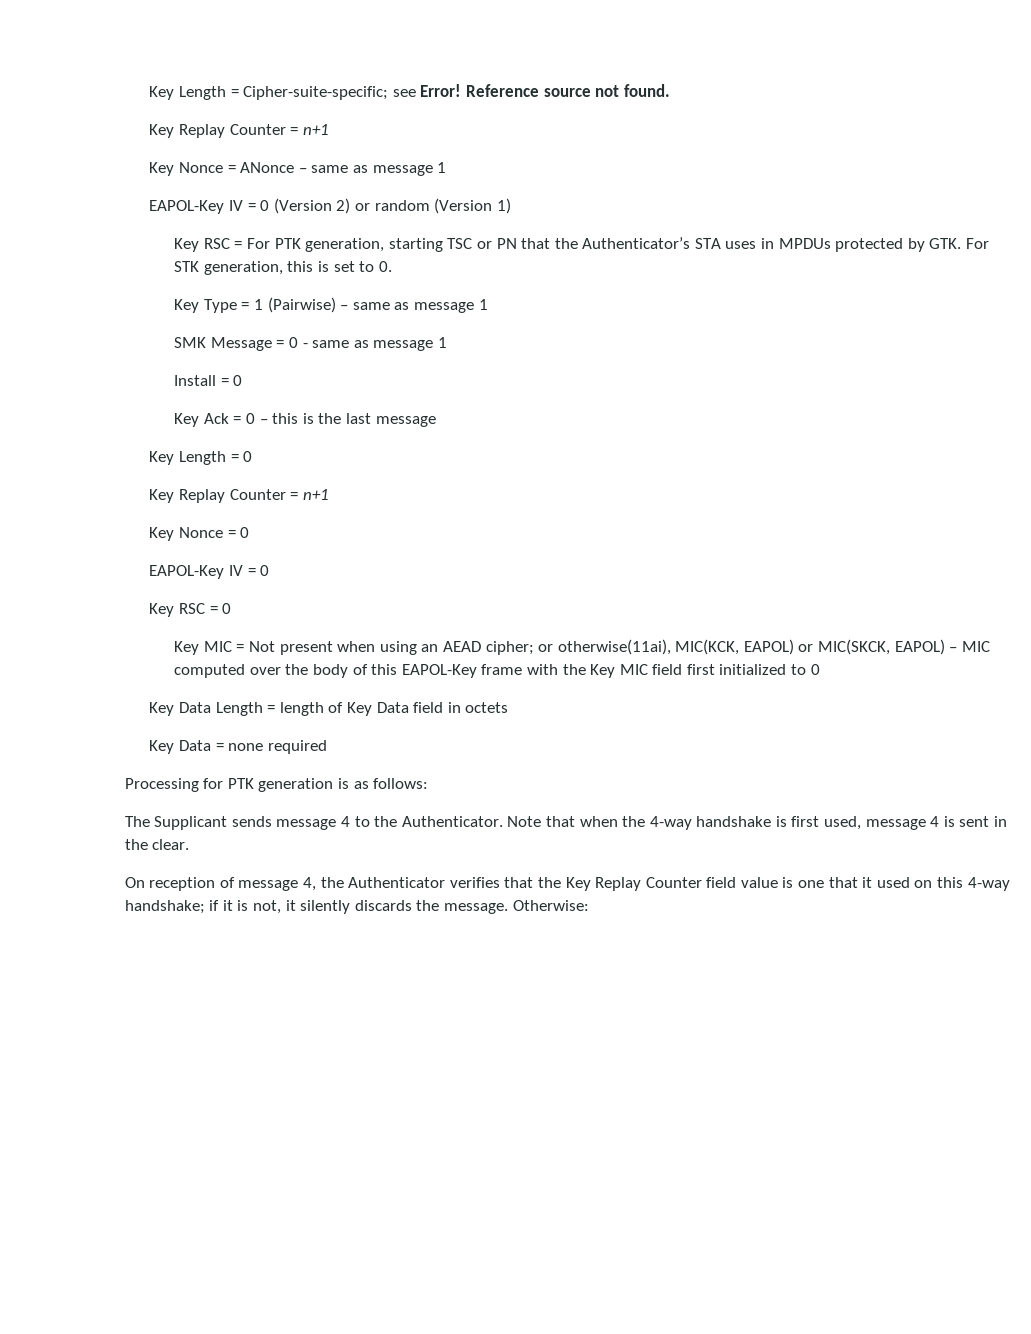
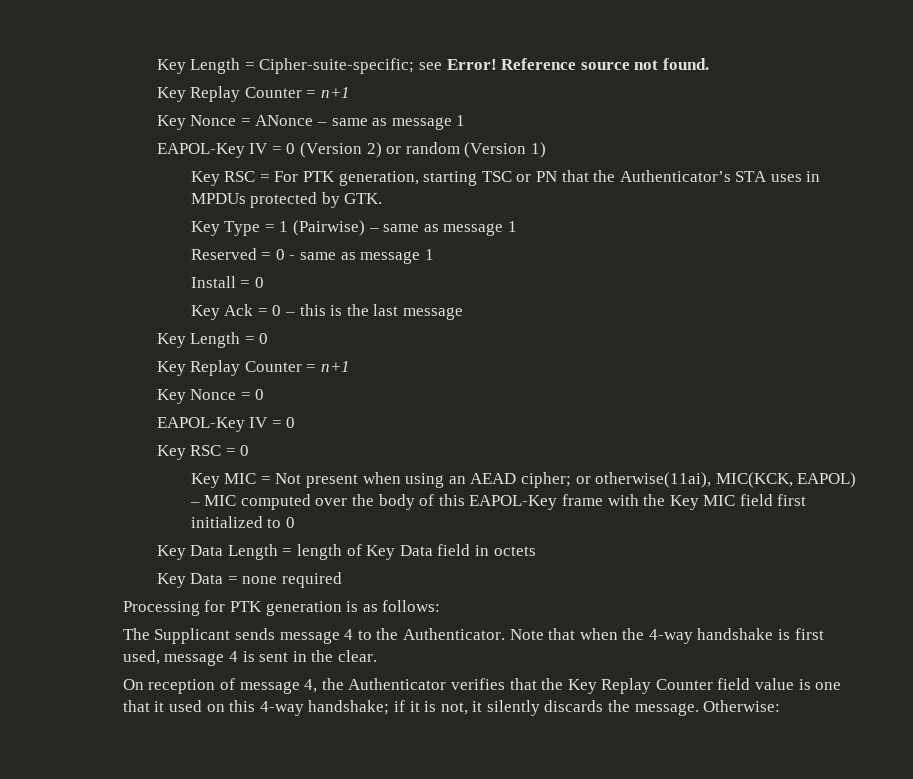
- Key RSC = For PTK generation, starting TSC or PN that the Authenticator’s STA uses in MPDUs protected by GTK. For STK generation, this is set to 0.
+ Key RSC = For PTK generation, starting TSC or PN that the Authenticator’s STA uses in MPDUs protected by GTK.
- SMK Message = 0 - same as message 1
+ Reserved = 0 - same as message 1
- Key MIC = Not present when using an AEAD cipher; or otherwise(11ai), MIC(KCK, EAPOL) or MIC(SKCK, EAPOL) – MIC computed over the body of this EAPOL-Key frame with the Key MIC field first initialized to 0
+ Key MIC = Not present when using an AEAD cipher; or otherwise(11ai), MIC(KCK, EAPOL) – MIC computed over the body of this EAPOL-Key frame with the Key MIC field first initialized to 0

